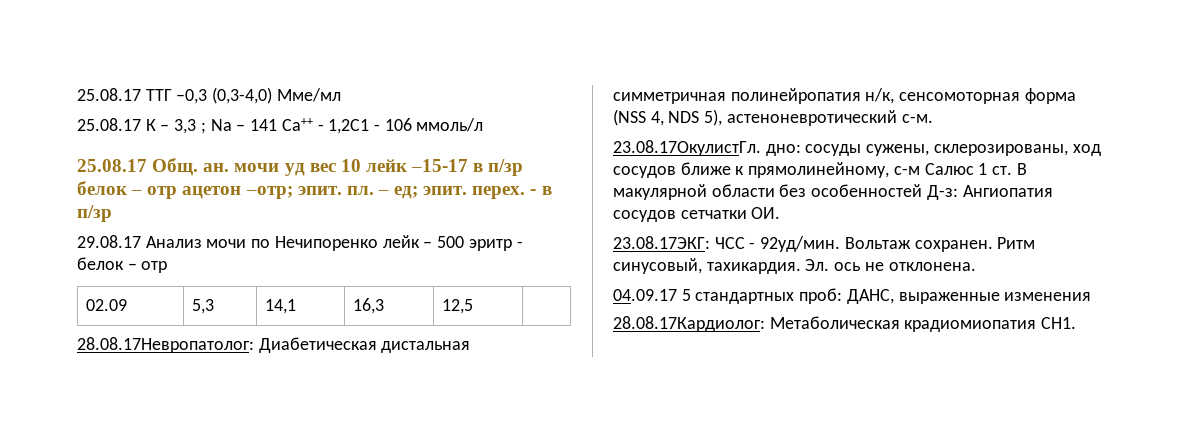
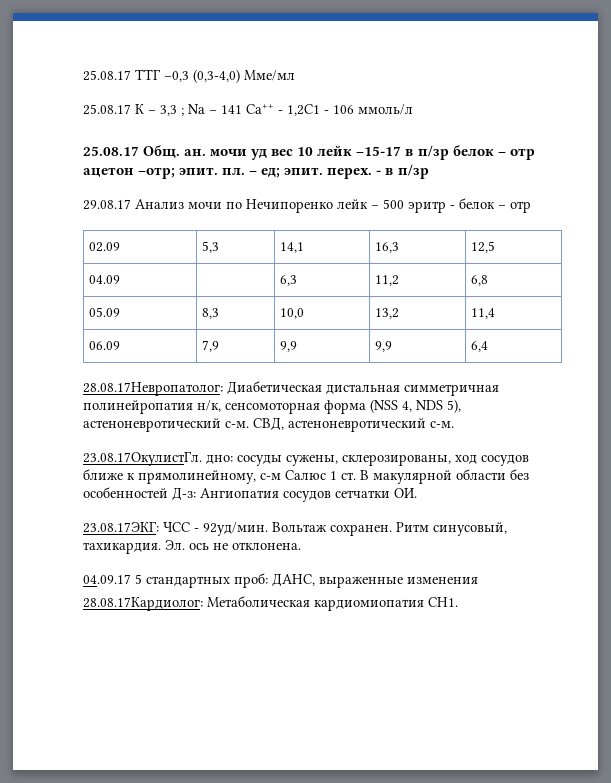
- 02.09 | 5,3 | 14,1 | 16,3 | 12,5 |
+ 02.09 | 5,3 | 14,1 | 16,3 | 12,5
+ 04.09 | | 6,3 | 11,2 | 6,8
+ 05.09 | 8,3 | 10,0 | 13,2 | 11,4
+ 06.09 | 7,9 | 9,9 | 9,9 | 6,4
+ СВД, астеноневротический с-м.
- 28.08.17Кардиолог: Метаболическая крадиомиопатия СН1.
+ 28.08.17Кардиолог: Метаболическая кардиомиопатия СН1.

